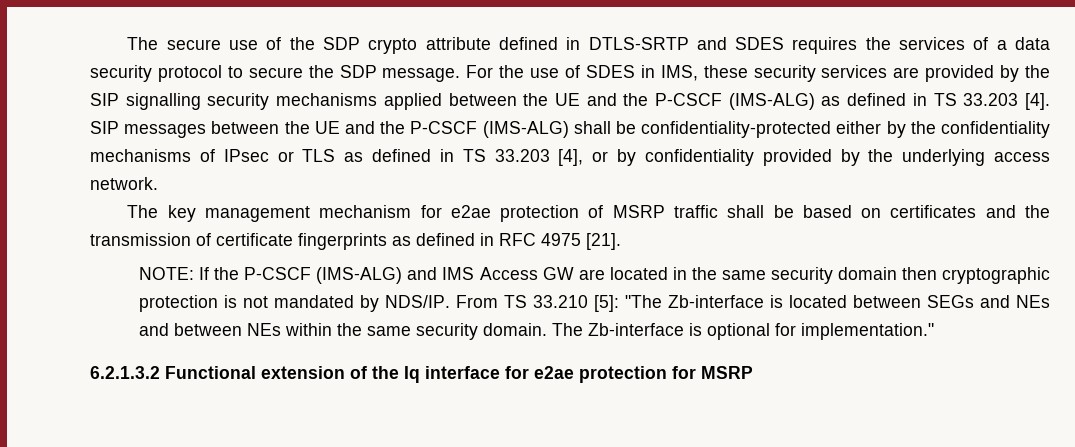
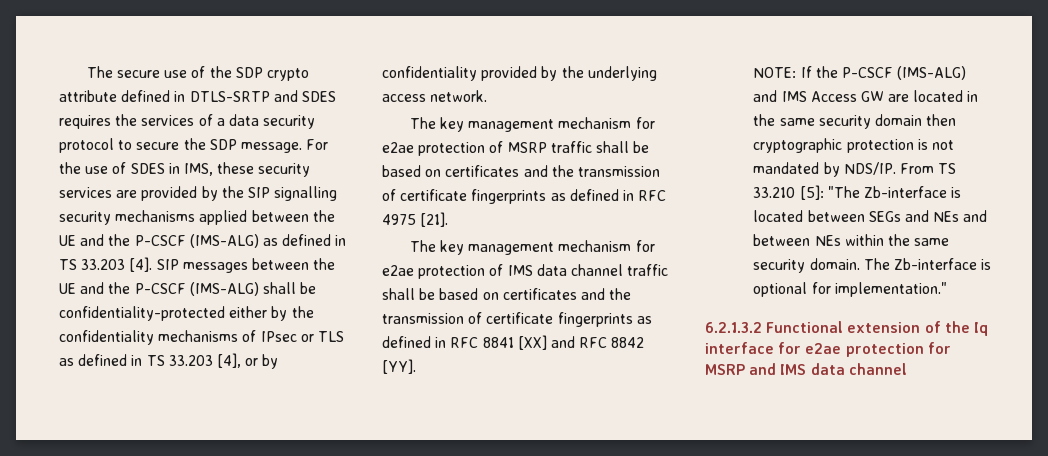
+ The key management mechanism for e2ae protection of IMS data channel traffic shall be based on certificates and the transmission of certificate fingerprints as defined in RFC 8841 [XX] and RFC 8842 [YY].
- 6.2.1.3.2 Functional extension of the Iq interface for e2ae protection for MSRP
+ 6.2.1.3.2 Functional extension of the Iq interface for e2ae protection for MSRP and IMS data channel

